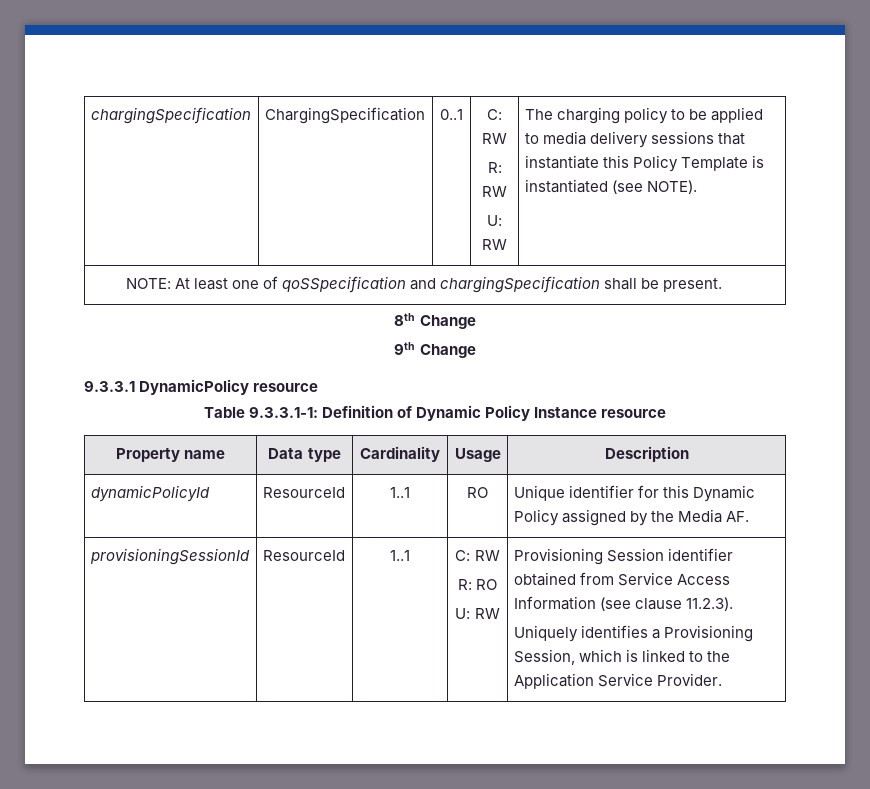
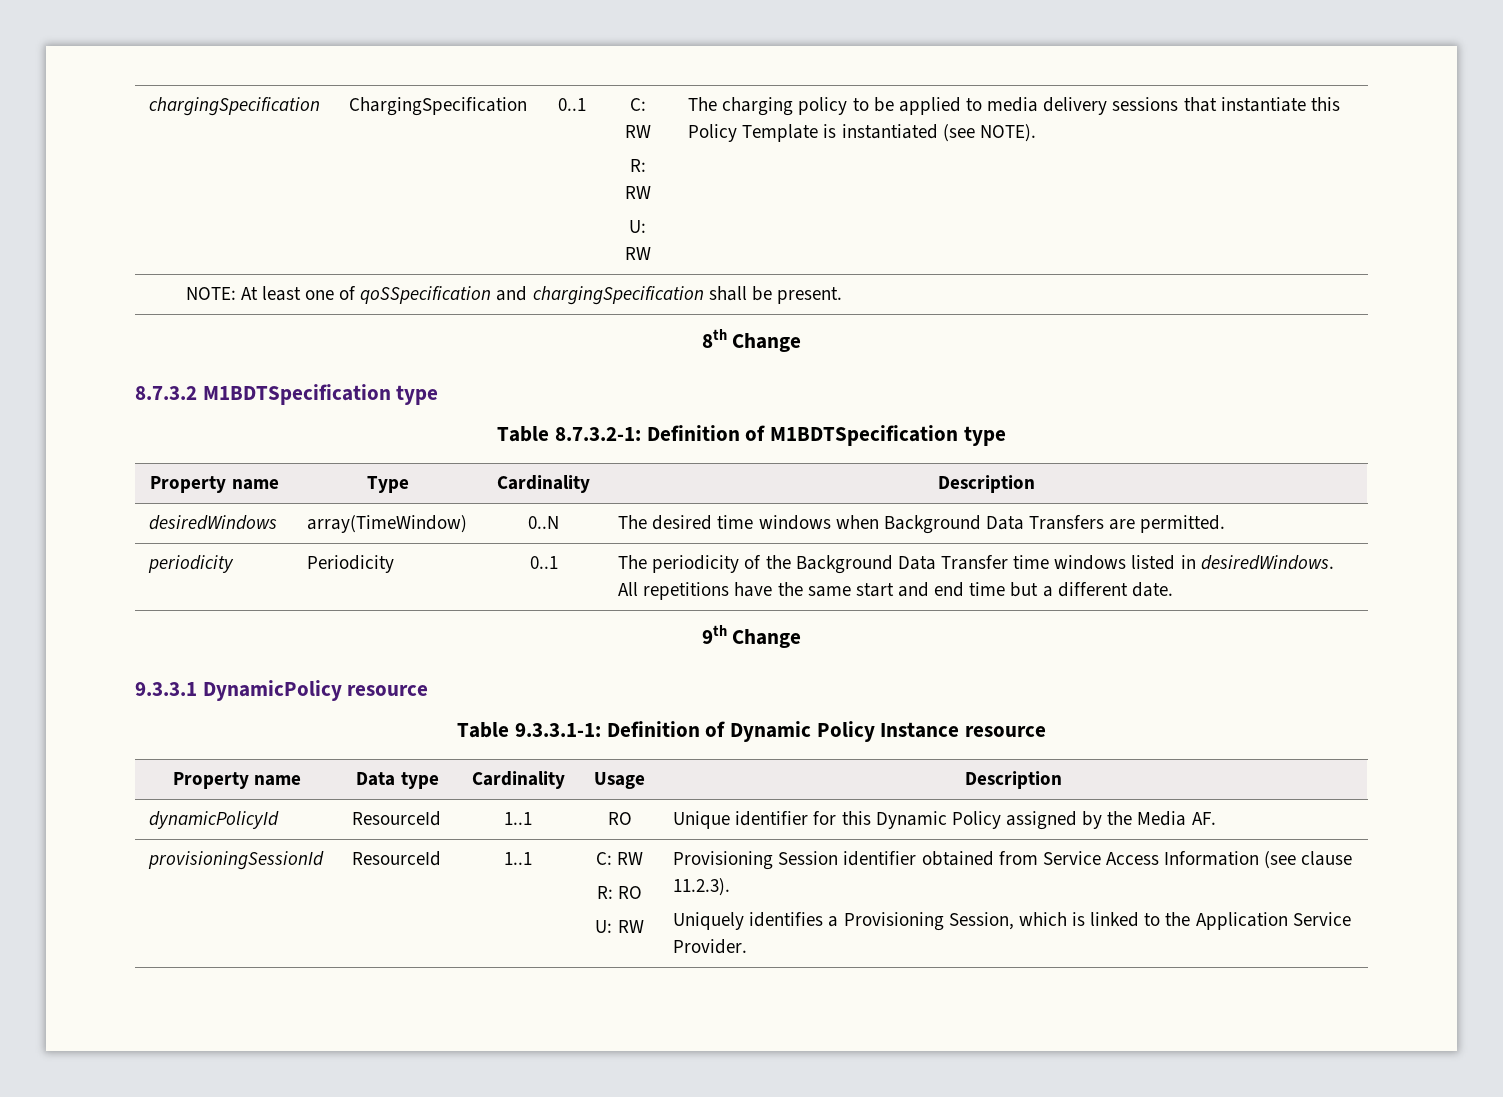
+ 8.7.3.2 M1BDTSpecification type
+ Table 8.7.3.2-1: Definition of M1BDTSpecification type
+ Property name | Type | Cardinality | Description
+ desiredWindows | array(TimeWindow) | 0..N | The desired time windows when Background Data Transfers are permitted.
+ periodicity | Periodicity | 0..1 | The periodicity of the Background Data Transfer time windows listed in desiredWindows. All repetitions have the same start and end time but a different date.

